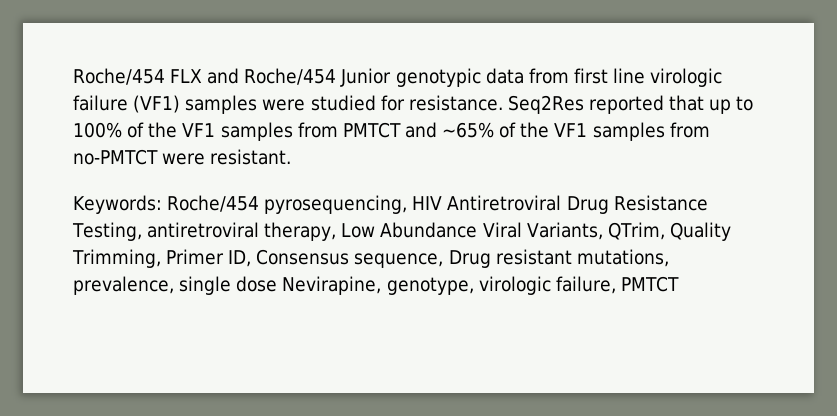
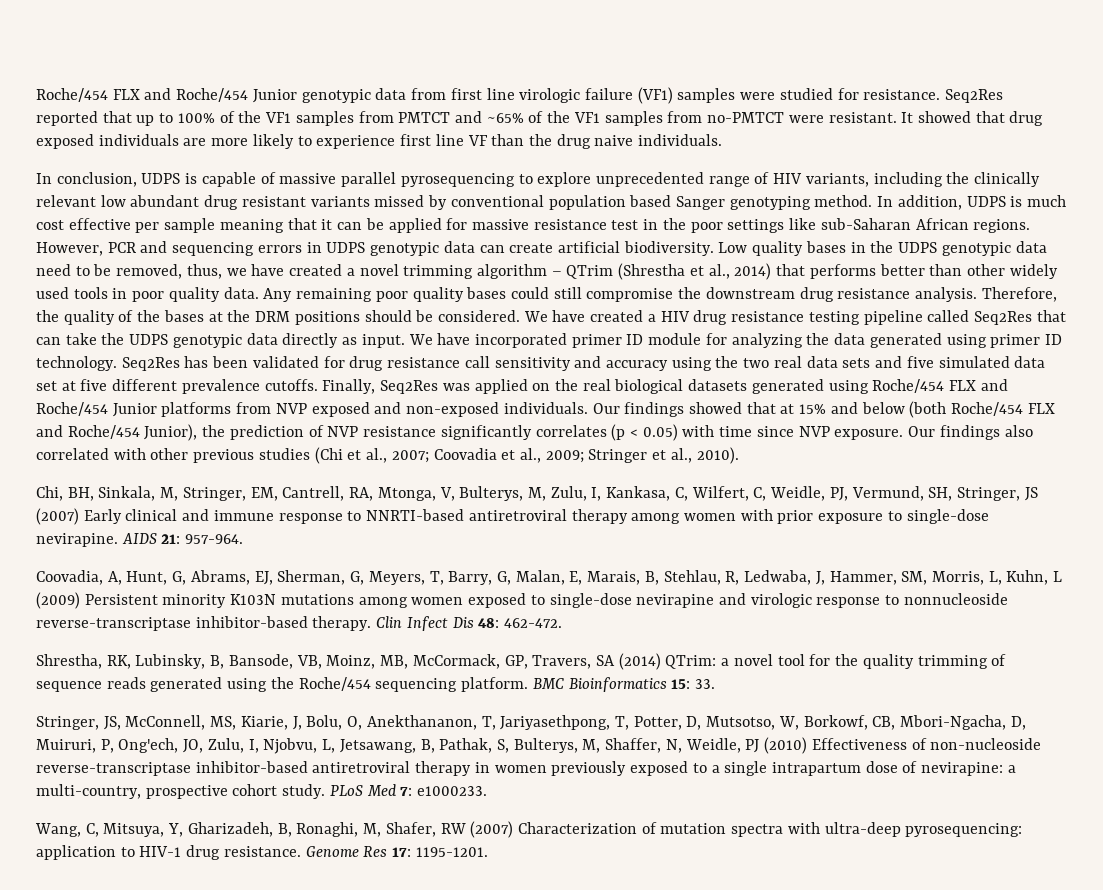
- Seq2Res reported that up to 100% of the VF1 samples from PMTCT and ~65% of the VF1 samples from no-PMTCT were resistant.
- Keywords: Roche/454 pyrosequencing, HIV Antiretroviral Drug Resistance Testing, antiretroviral therapy, Low Abundance Viral Variants, QTrim, Quality Trimming, Primer ID, Consensus sequence, Drug resistant mutations, prevalence, single dose Nevirapine, genotype, virologic failure, PMTCT
+ Seq2Res reported that up to 100% of the VF1 samples from PMTCT and ~65% of the VF1 samples from no-PMTCT were resistant. It showed that drug exposed individuals are more likely to experience first line VF than the drug naive individuals.
+ In conclusion, UDPS is capable of massive parallel pyrosequencing to explore unprecedented range of HIV variants, including the clinically relevant low abundant drug resistant variants missed by conventional population based Sanger genotyping method. In addition, UDPS is much cost effective per sample meaning that it can be applied for massive resistance test in the poor settings like sub-Saharan African regions. However, PCR and sequencing errors in UDPS genotypic data can create artificial biodiversity. Low quality bases in the UDPS genotypic data need to be removed, thus, we have created a novel trimming algorithm – QTrim (Shrestha et al., 2014) that performs better than other widely used tools in poor quality data. Any remaining poor quality bases could still compromise the downstream drug resistance analysis. Therefore, the quality of the bases at the DRM positions should be considered. We have created a HIV drug resistance testing pipeline called Seq2Res that can take the UDPS genotypic data directly as input. We have incorporated primer ID module for analyzing the data generated using primer ID technology. Seq2Res has been validated for drug resistance call sensitivity and accuracy using the two real data sets and five simulated data set at five different prevalence cutoffs. Finally, Seq2Res was applied on the real biological datasets generated using Roche/454 FLX and Roche/454 Junior platforms from NVP exposed and non-exposed individuals. Our findings showed that at 15% and below (both Roche/454 FLX and Roche/454 Junior), the prediction of NVP resistance significantly correlates (p < 0.05) with time since NVP exposure. Our findings also correlated with other previous studies (Chi et al., 2007; Coovadia et al., 2009; Stringer et al., 2010).
+ Chi, BH, Sinkala, M, Stringer, EM, Cantrell, RA, Mtonga, V, Bulterys, M, Zulu, I, Kankasa, C, Wilfert, C, Weidle, PJ, Vermund, SH, Stringer, JS (2007) Early clinical and immune response to NNRTI-based antiretroviral therapy among women with prior exposure to single-dose nevirapine. AIDS 21: 957-964.
+ Coovadia, A, Hunt, G, Abrams, EJ, Sherman, G, Meyers, T, Barry, G, Malan, E, Marais, B, Stehlau, R, Ledwaba, J, Hammer, SM, Morris, L, Kuhn, L (2009) Persistent minority K103N mutations among women exposed to single-dose nevirapine and virologic response to nonnucleoside reverse-transcriptase inhibitor-based therapy. Clin Infect Dis 48: 462-472.
+ Shrestha, RK, Lubinsky, B, Bansode, VB, Moinz, MB, McCormack, GP, Travers, SA (2014) QTrim: a novel tool for the quality trimming of sequence reads generated using the Roche/454 sequencing platform. BMC Bioinformatics 15: 33.
+ Stringer, JS, McConnell, MS, Kiarie, J, Bolu, O, Anekthananon, T, Jariyasethpong, T, Potter, D, Mutsotso, W, Borkowf, CB, Mbori-Ngacha, D, Muiruri, P, Ong'ech, JO, Zulu, I, Njobvu, L, Jetsawang, B, Pathak, S, Bulterys, M, Shaffer, N, Weidle, PJ (2010) Effectiveness of non-nucleoside reverse-transcriptase inhibitor-based antiretroviral therapy in women previously exposed to a single intrapartum dose of nevirapine: a multi-country, prospective cohort study. PLoS Med 7: e1000233.
+ Wang, C, Mitsuya, Y, Gharizadeh, B, Ronaghi, M, Shafer, RW (2007) Characterization of mutation spectra with ultra-deep pyrosequencing: application to HIV-1 drug resistance. Genome Res 17: 1195-1201.

